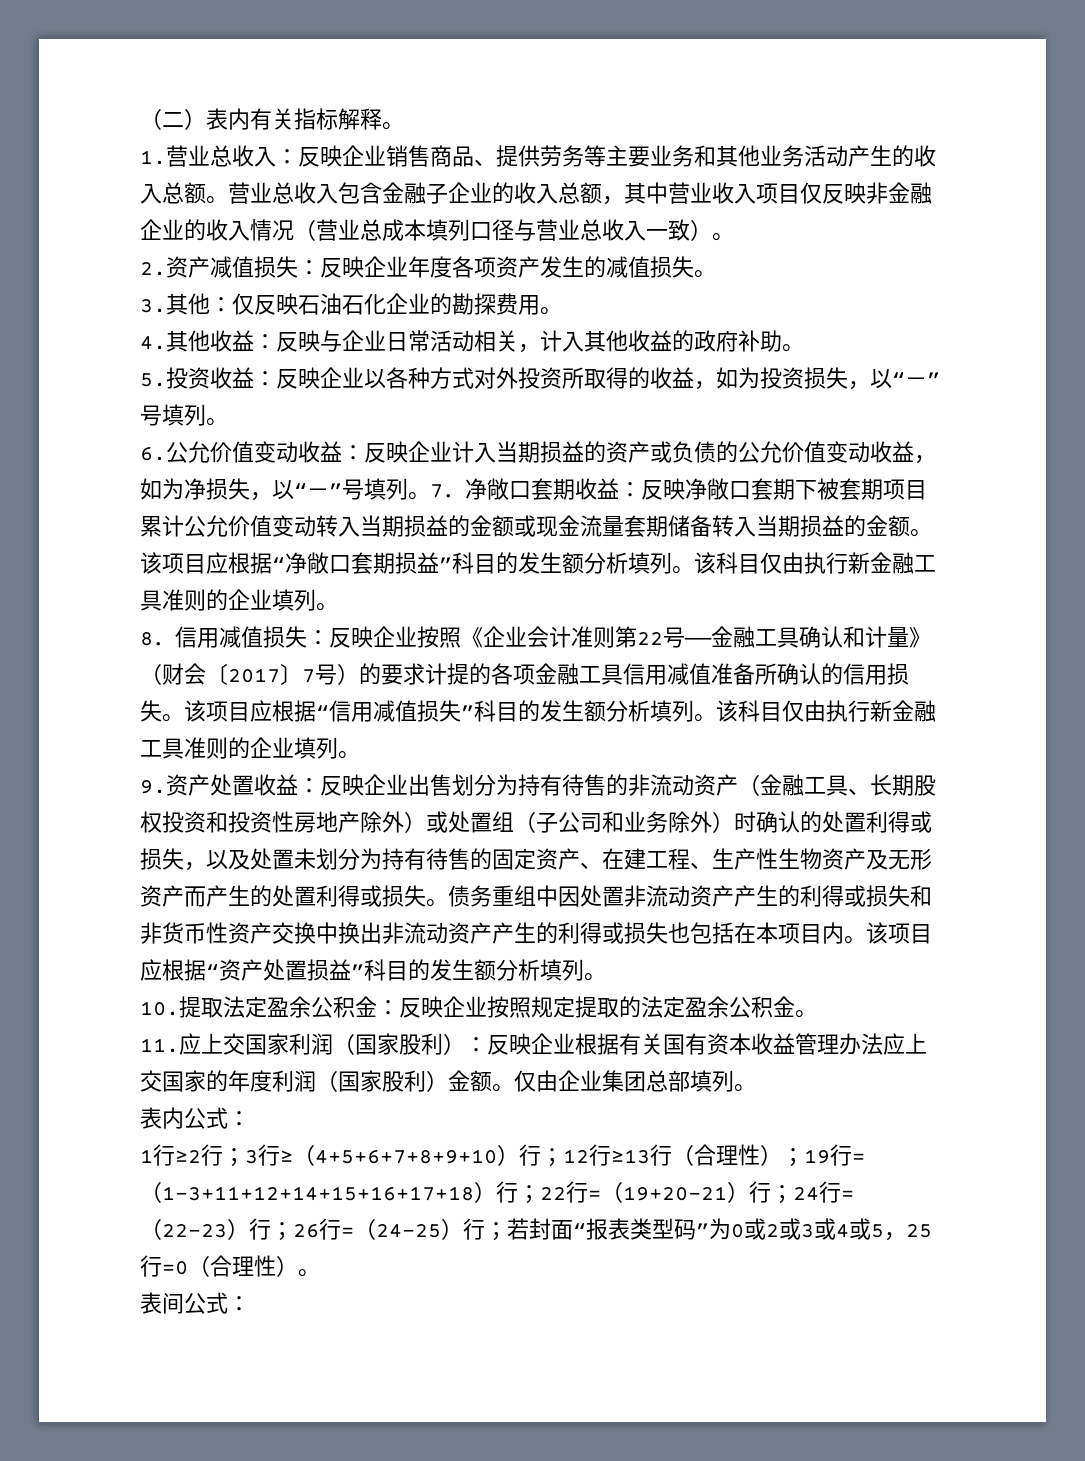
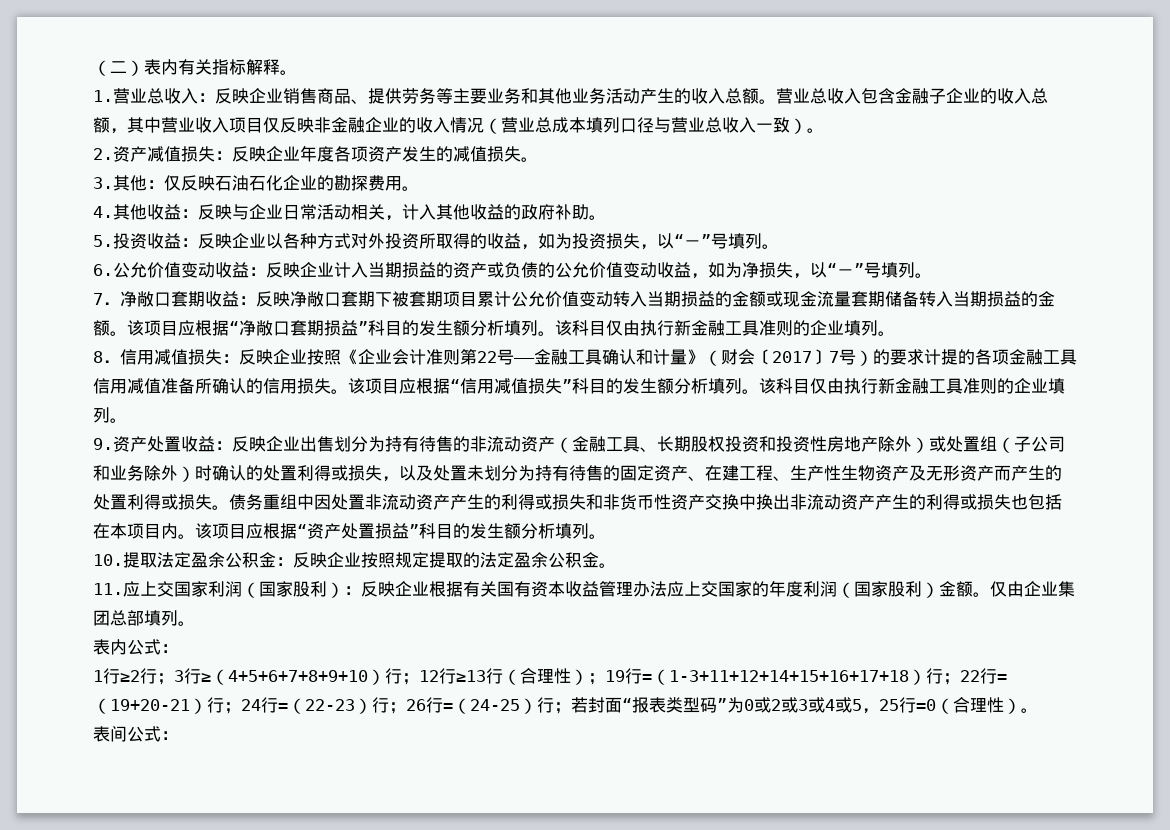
- 6.公允价值变动收益：反映企业计入当期损益的资产或负债的公允价值变动收益，如为净损失，以“－”号填列。7．净敞口套期收益：反映净敞口套期下被套期项目累计公允价值变动转入当期损益的金额或现金流量套期储备转入当期损益的金额。
+ 6.公允价值变动收益：反映企业计入当期损益的资产或负债的公允价值变动收益，如为净损失，以“－”号填列。
+ 7．净敞口套期收益：反映净敞口套期下被套期项目累计公允价值变动转入当期损益的金额或现金流量套期储备转入当期损益的金额。

